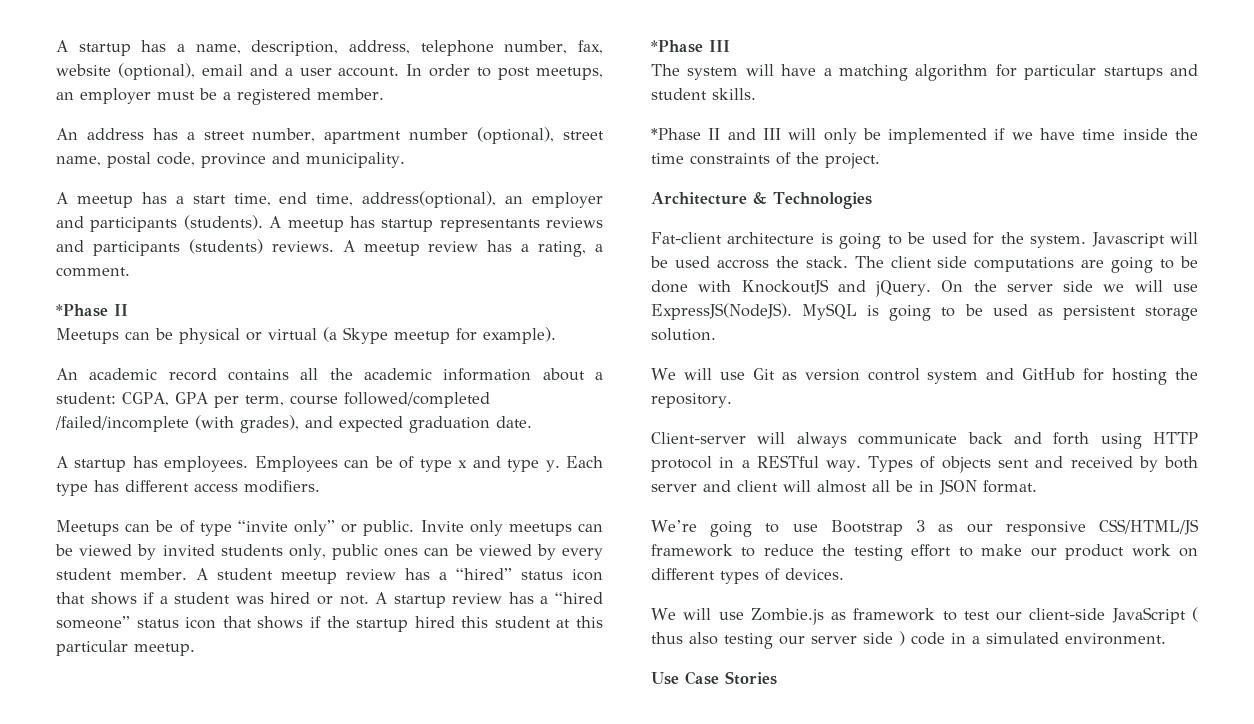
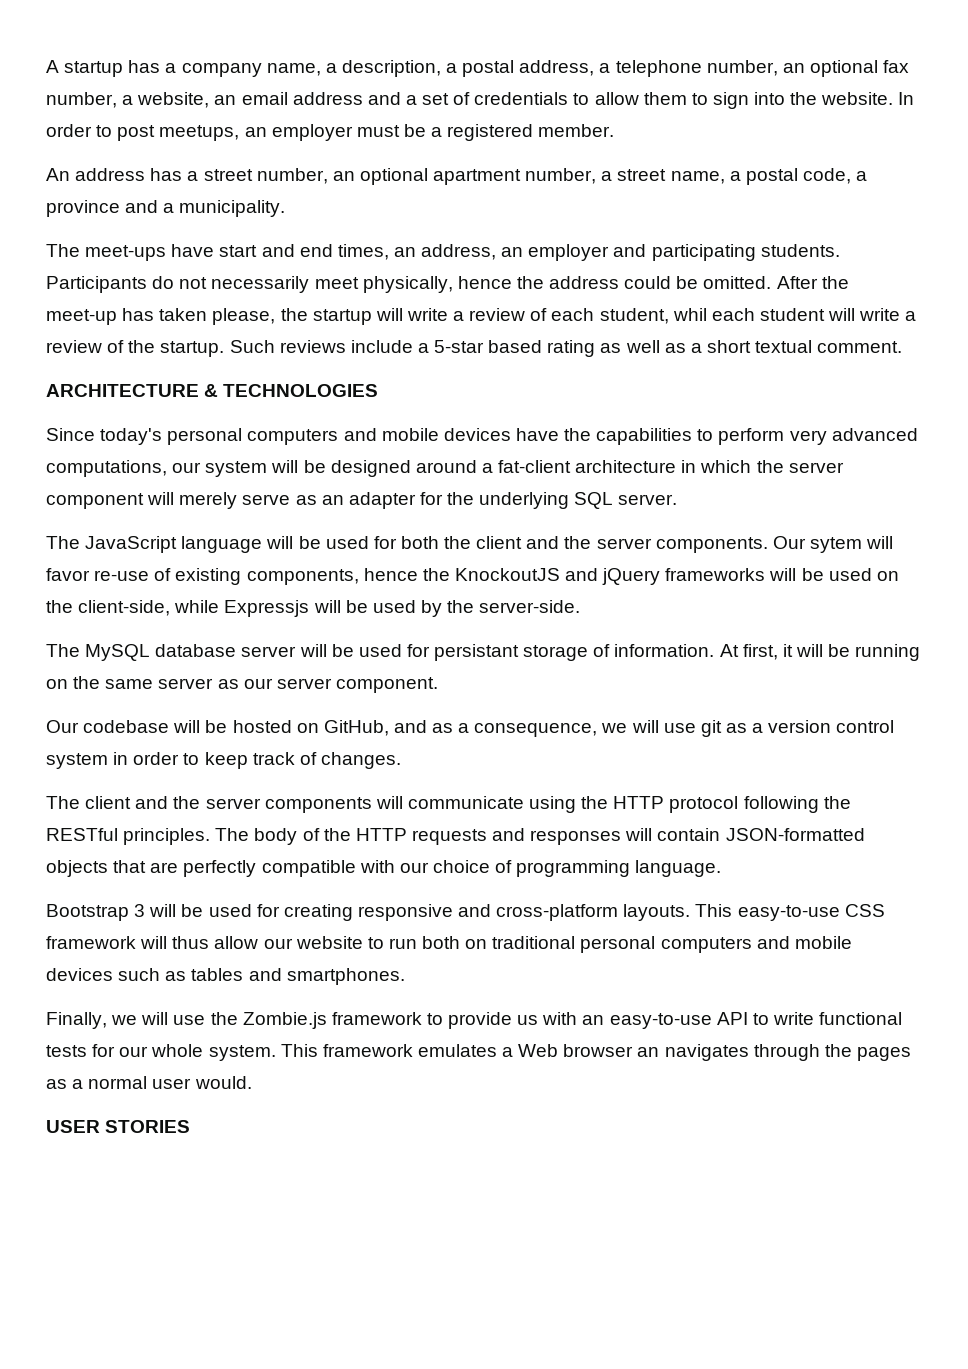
- A startup has a name, description, address, telephone number, fax, website (optional), email and a user account.
+ A startup has a company name, a description, a postal address, a telephone number, an optional fax number, a website, an email address and a set of credentials to allow them to sign into the website.
- An address has a street number, apartment number (optional), street name, postal code, province and municipality.
+ An address has a street number, an optional apartment number, a street name, a postal code, a province and a municipality.
- A meetup has a start time, end time, address(optional), an employer and participants (students). A meetup has startup representants reviews and participants (students) reviews. A meetup review has a rating, a comment.
- *Phase II
- Meetups can be physical or virtual (a Skype meetup for example).
- An academic record contains all the academic information about a student: CGPA, GPA per term, course followed/completed /failed/incomplete (with grades), and expected graduation date.
- A startup has employees. Employees can be of type x and type y. Each type has different access modifiers.
- Meetups can be of type “invite only” or public. Invite only meetups can be viewed by invited students only, public ones can be viewed by every student member. A student meetup review has a “hired” status icon that shows if a student was hired or not. A startup review has a “hired someone” status icon that shows if the startup hired this student at this particular meetup.
- *Phase III
- The system will have a matching algorithm for particular startups and student skills.
- *Phase II and III will only be implemented if we have time inside the time constraints of the project.
- Architecture & Technologies
- Fat-client architecture is going to be used for the system. Javascript will be used accross the stack. The client side computations are going to be done with KnockoutJS and jQuery. On the server side we will use ExpressJS(NodeJS). MySQL is going to be used as persistent storage solution.
- We will use Git as version control system and GitHub for hosting the repository.
- Client-server will always communicate back and forth using HTTP protocol in a RESTful way. Types of objects sent and received by both server and client will almost all be in JSON format.
- We’re going to use Bootstrap 3 as our responsive CSS/HTML/JS framework to reduce the testing effort to make our product work on different types of devices.
- We will use Zombie.js as framework to test our client-side JavaScript ( thus also testing our server side ) code in a simulated environment.
- Use Case Stories
+ The meet-ups have start and end times, an address, an employer and participating students. Participants do not necessarily meet physically, hence the address could be omitted. After the meet-up has taken please, the startup will write a review of each student, whil each student will write a review of the startup. Such reviews include a 5-star based rating as well as a short textual comment.
+ ARCHITECTURE & TECHNOLOGIES
+ Since today's personal computers and mobile devices have the capabilities to perform very advanced computations, our system will be designed around a fat-client architecture in which the server component will merely serve as an adapter for the underlying SQL server.
+ The JavaScript language will be used for both the client and the server components. Our sytem will favor re-use of existing components, hence the KnockoutJS and jQuery frameworks will be used on the client-side, while Expressjs will be used by the server-side.
+ The MySQL database server will be used for persistant storage of information. At first, it will be running on the same server as our server component.
+ Our codebase will be hosted on GitHub, and as a consequence, we will use git as a version control system in order to keep track of changes.
+ The client and the server components will communicate using the HTTP protocol following the RESTful principles. The body of the HTTP requests and responses will contain JSON-formatted objects that are perfectly compatible with our choice of programming language.
+ Bootstrap 3 will be used for creating responsive and cross-platform layouts. This easy-to-use CSS framework will thus allow our website to run both on traditional personal computers and mobile devices such as tables and smartphones.
+ Finally, we will use the Zombie.js framework to provide us with an easy-to-use API to write functional tests for our whole system. This framework emulates a Web browser an navigates through the pages as a normal user would.
+ USER STORIES

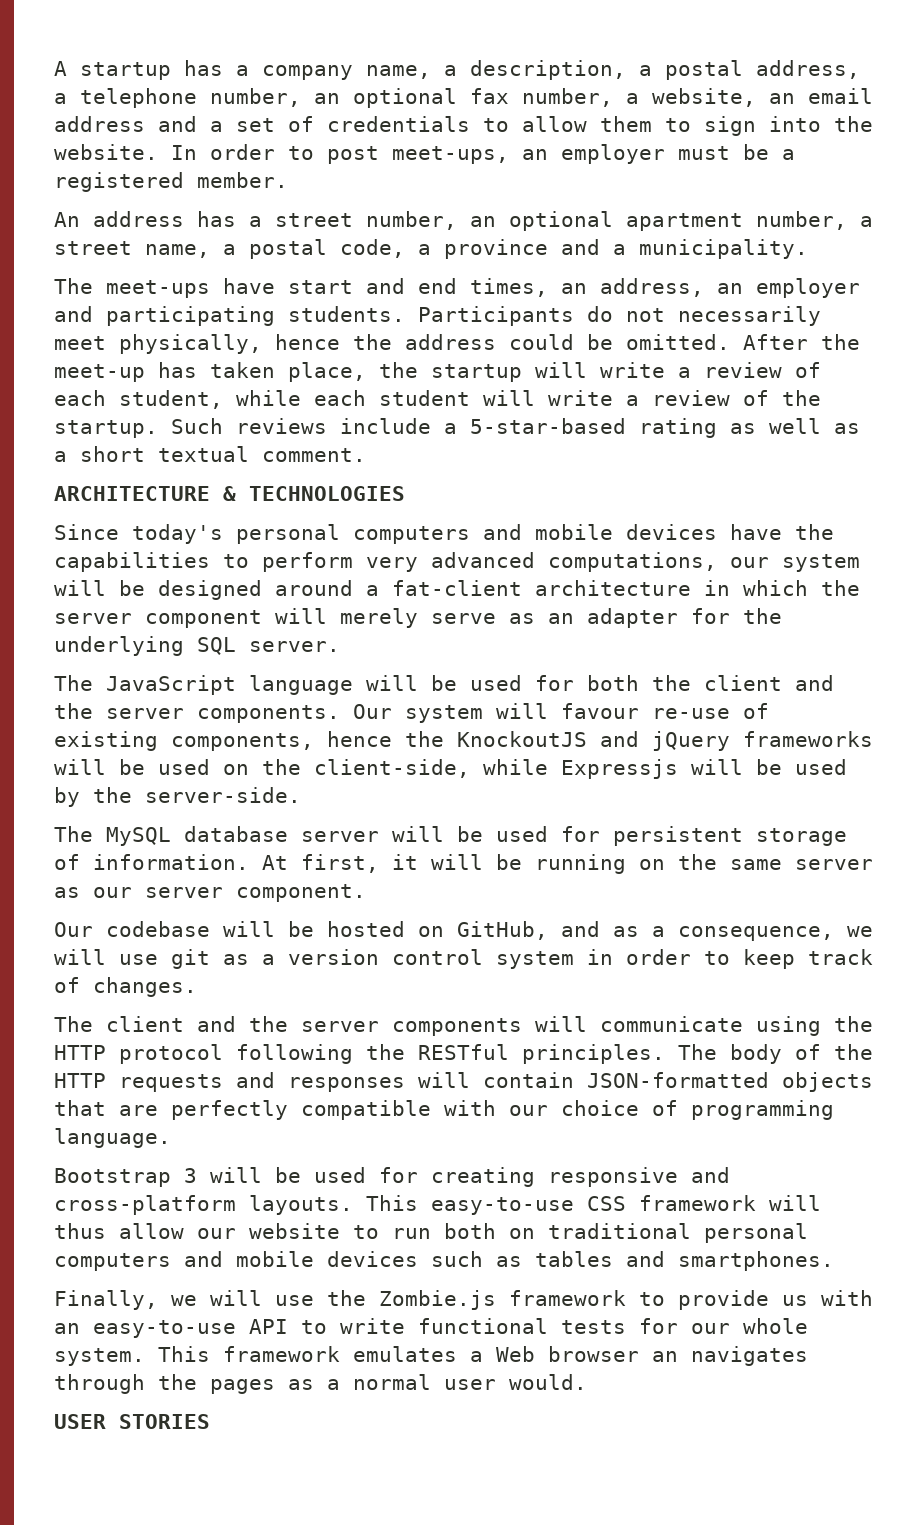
- In order to post meetups, an employer must be a registered member.
+ In order to post meet-ups, an employer must be a registered member.
- After the meet-up has taken please, the startup will write a review of each student, whil each student will write a review of the startup.
+ After the meet-up has taken place, the startup will write a review of each student, while each student will write a review of the startup.
- Such reviews include a 5-star based rating as well as a short textual comment.
+ Such reviews include a 5-star-based rating as well as a short textual comment.
- Our sytem will favor re-use of existing components, hence the KnockoutJS and jQuery frameworks will be used on the client-side, while Expressjs will be used by the server-side.
+ Our system will favour re-use of existing components, hence the KnockoutJS and jQuery frameworks will be used on the client-side, while Expressjs will be used by the server-side.
- The MySQL database server will be used for persistant storage of information.
+ The MySQL database server will be used for persistent storage of information.

